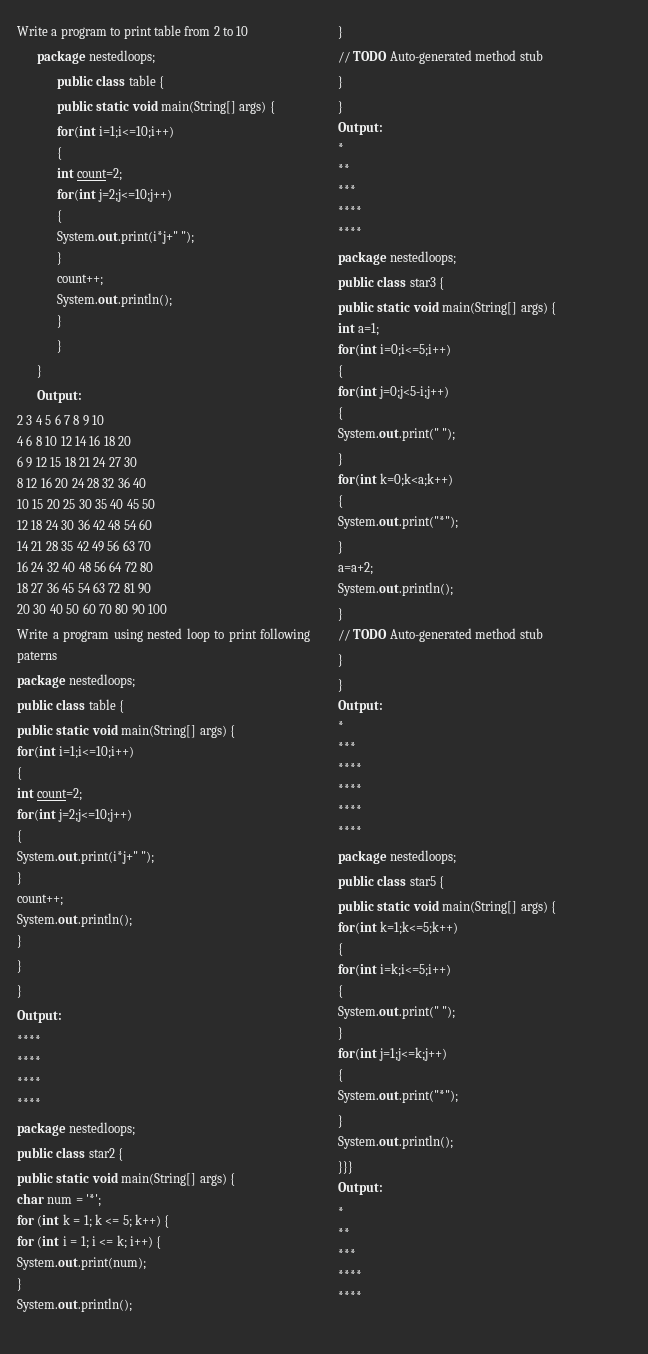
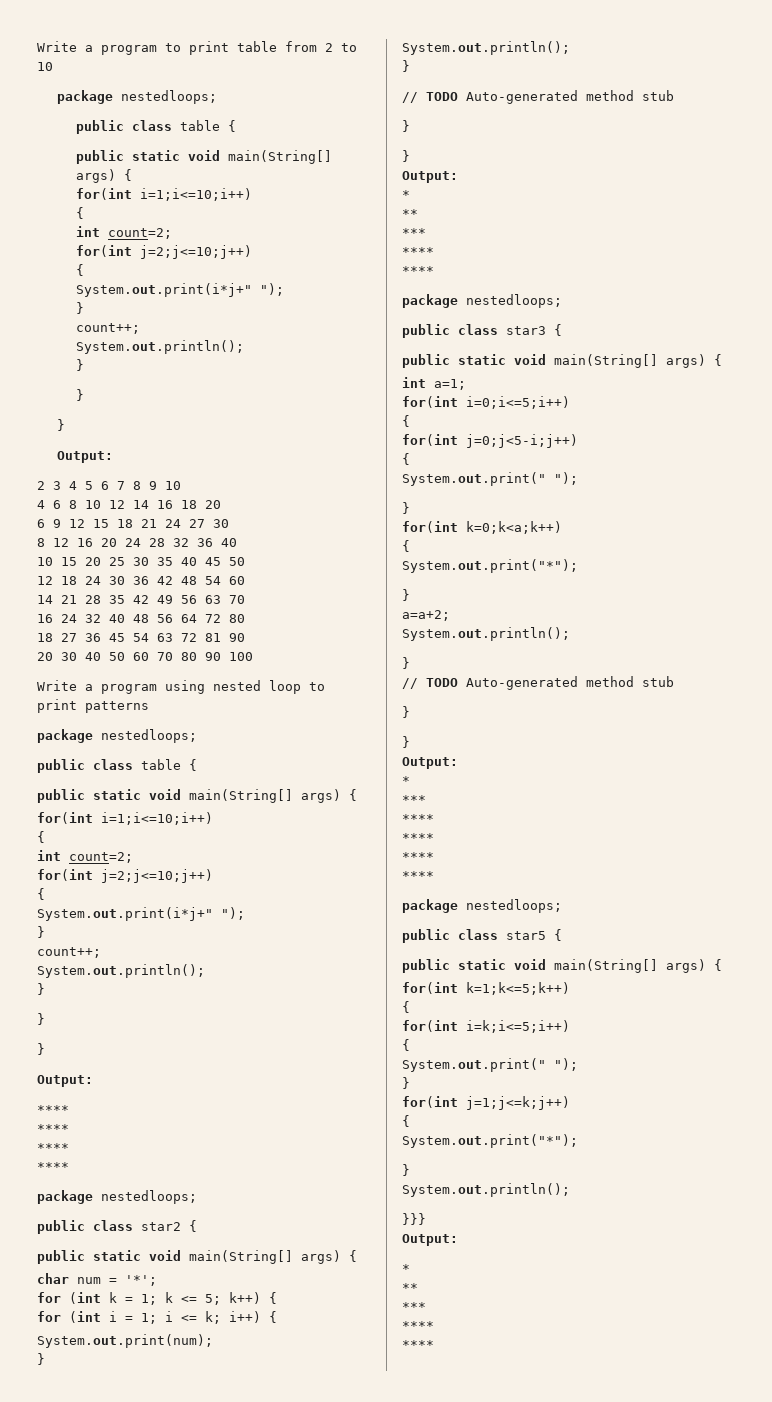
- Write a program using nested loop to print following paterns
+ Write a program using nested loop to print patterns

